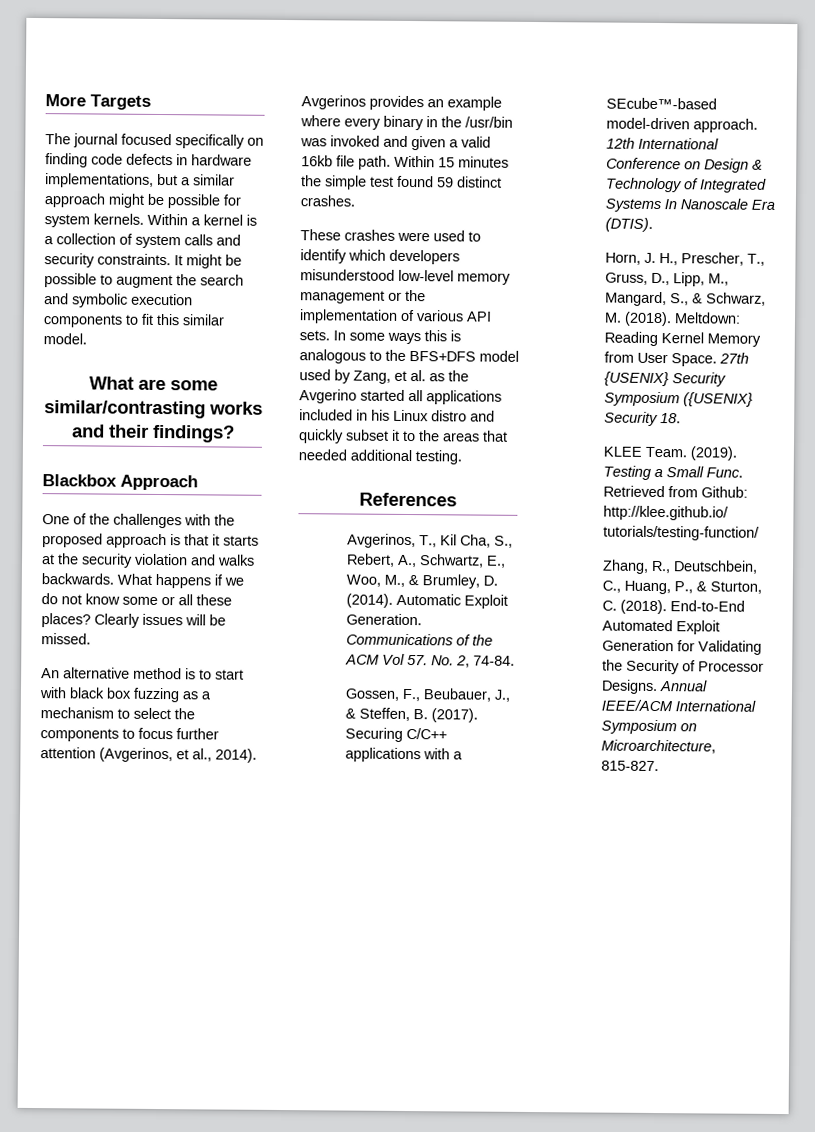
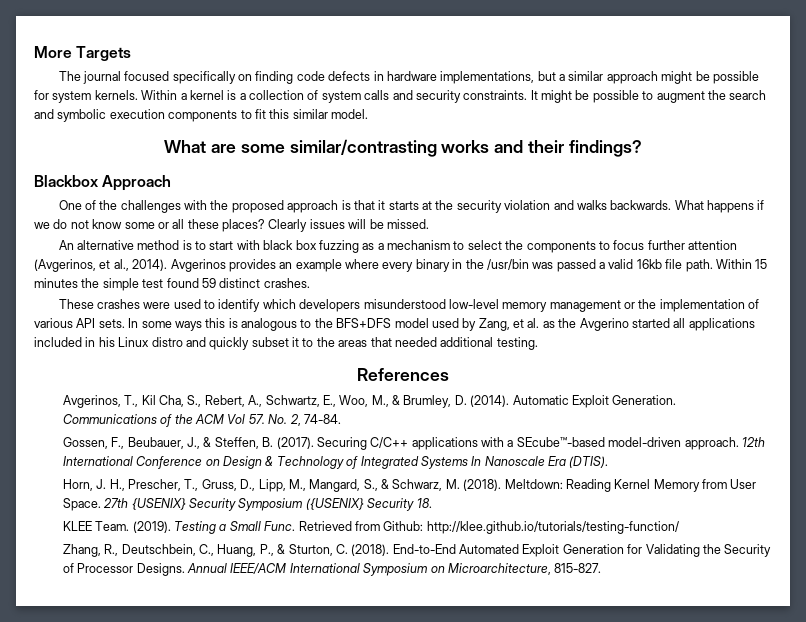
- Avgerinos provides an example where every binary in the /usr/bin was invoked and given a valid 16kb file path.
+ Avgerinos provides an example where every binary in the /usr/bin was passed a valid 16kb file path.

